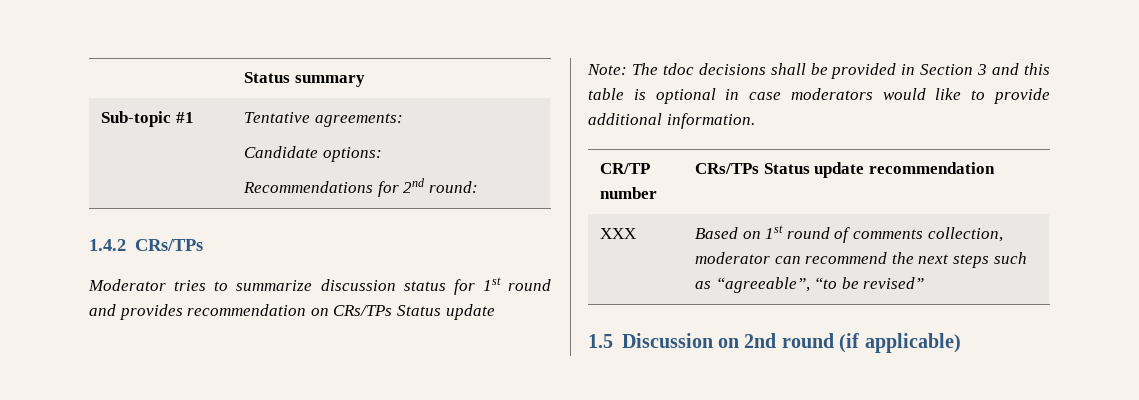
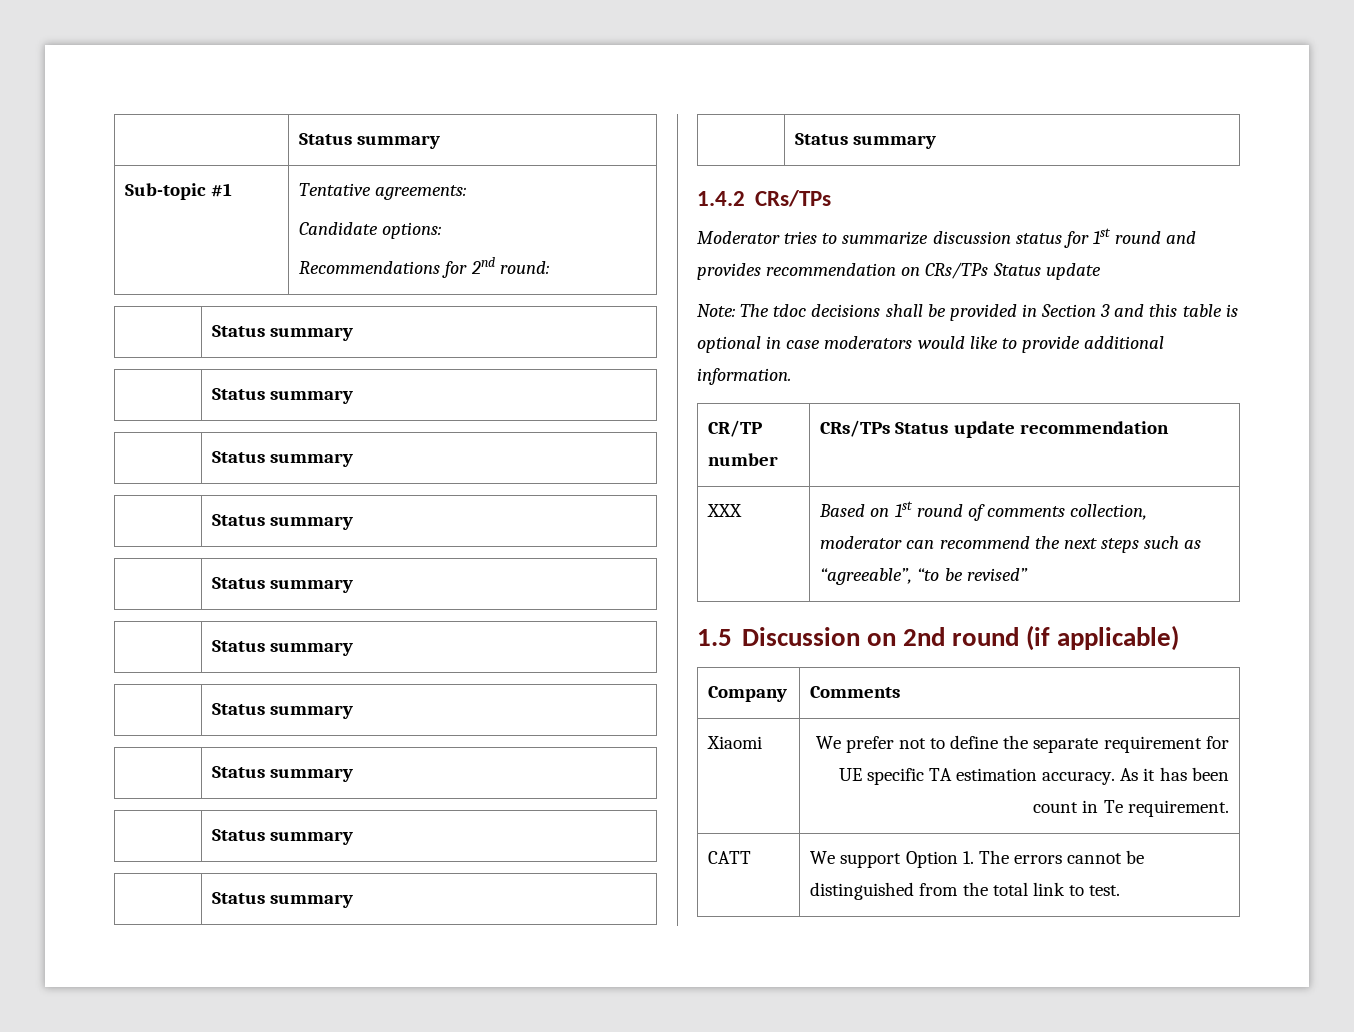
  Sub-topic #1 | Tentative agreements:
  Candidate options:
  Recommendations for 2nd round:
+ | Status summary
+ | Status summary
+ | Status summary
+ | Status summary
+ | Status summary
+ | Status summary
+ | Status summary
+ | Status summary
+ | Status summary
+ | Status summary
+ | Status summary
+ Company | Comments
+ Xiaomi | We prefer not to define the separate requirement for UE specific TA estimation accuracy. As it has been count in Te requirement.
+ CATT | We support Option 1. The errors cannot be distinguished from the total link to test.

